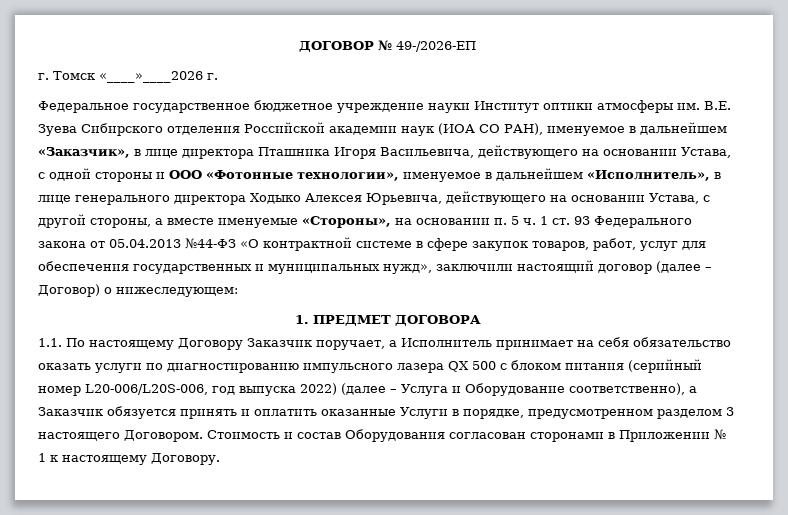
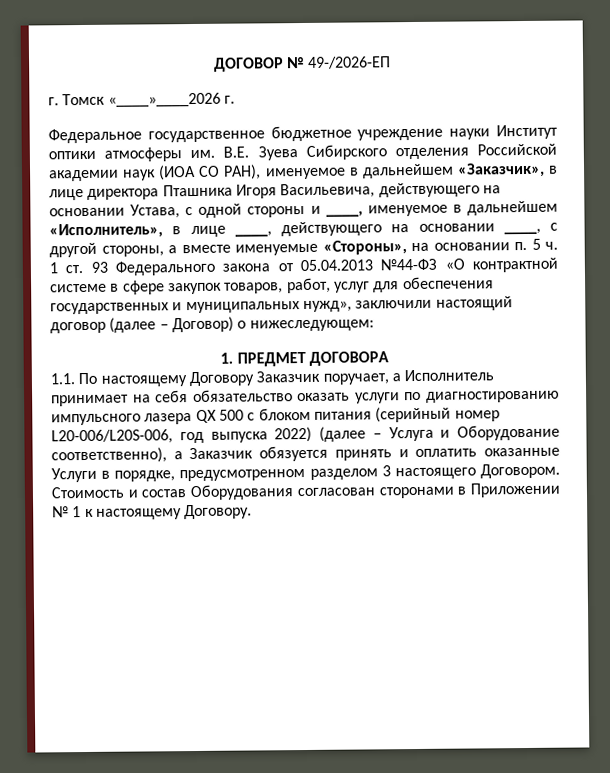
- Федеральное государственное бюджетное учреждение науки Институт оптики атмосферы им. В.Е. Зуева Сибирского отделения Российской академии наук (ИОА СО РАН), именуемое в дальнейшем «Заказчик», в лице директора Пташника Игоря Васильевича, действующего на основании Устава, с одной стороны и ООО «Фотонные технологии», именуемое в дальнейшем «Исполнитель», в лице генерального директора Ходыко Алексея Юрьевича, действующего на основании Устава, с другой стороны, а вместе именуемые «Стороны», на основании п. 5 ч. 1 ст. 93 Федерального закона от 05.04.2013 №44-ФЗ «О контрактной системе в сфере закупок товаров, работ, услуг для обеспечения государственных и муниципальных нужд», заключили настоящий договор (далее – Договор) о нижеследующем:
+ Федеральное государственное бюджетное учреждение науки Институт оптики атмосферы им. В.Е. Зуева Сибирского отделения Российской академии наук (ИОА СО РАН), именуемое в дальнейшем «Заказчик», в лице директора Пташника Игоря Васильевича, действующего на основании Устава, с одной стороны и ____, именуемое в дальнейшем «Исполнитель», в лице ____, действующего на основании ____, с другой стороны, а вместе именуемые «Стороны», на основании п. 5 ч. 1 ст. 93 Федерального закона от 05.04.2013 №44-ФЗ «О контрактной системе в сфере закупок товаров, работ, услуг для обеспечения государственных и муниципальных нужд», заключили настоящий договор (далее – Договор) о нижеследующем:

